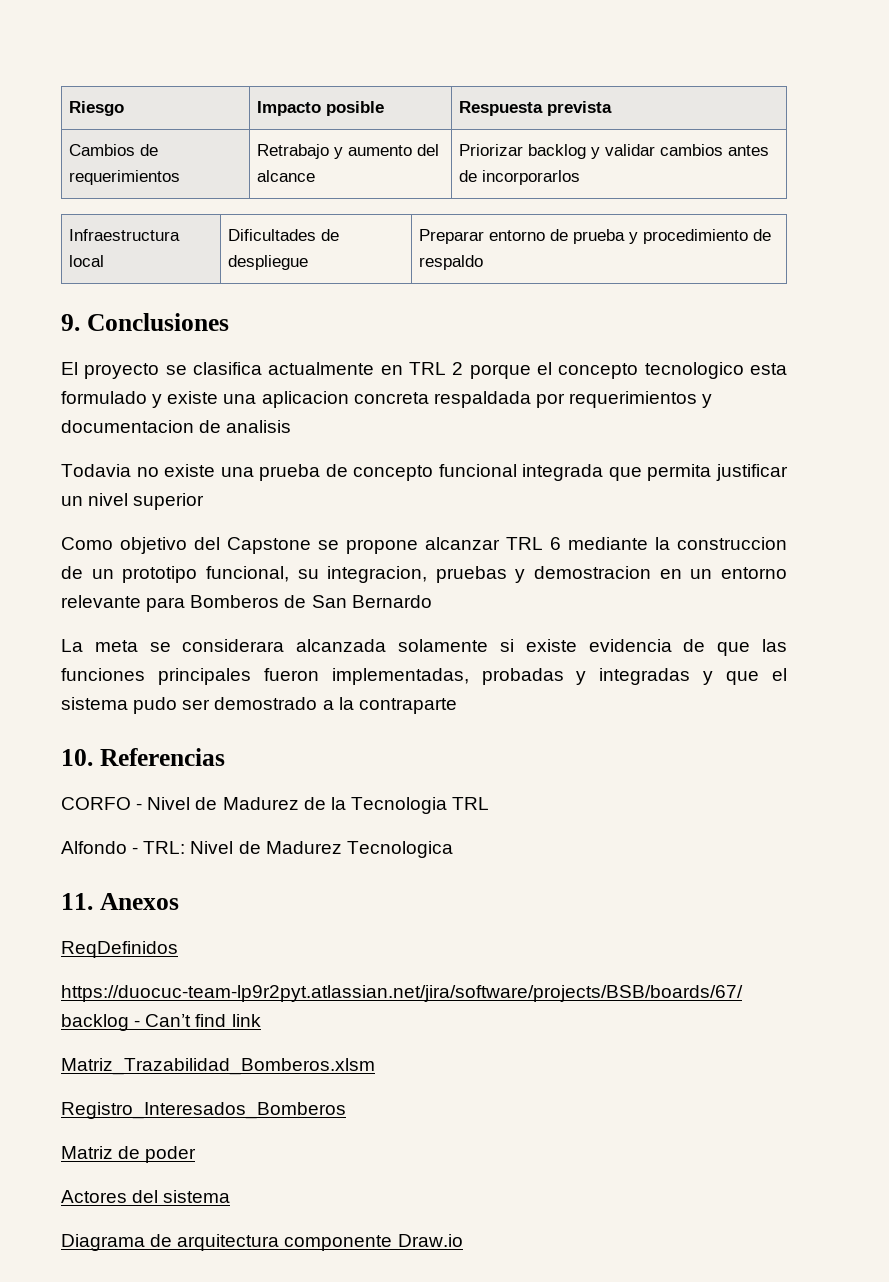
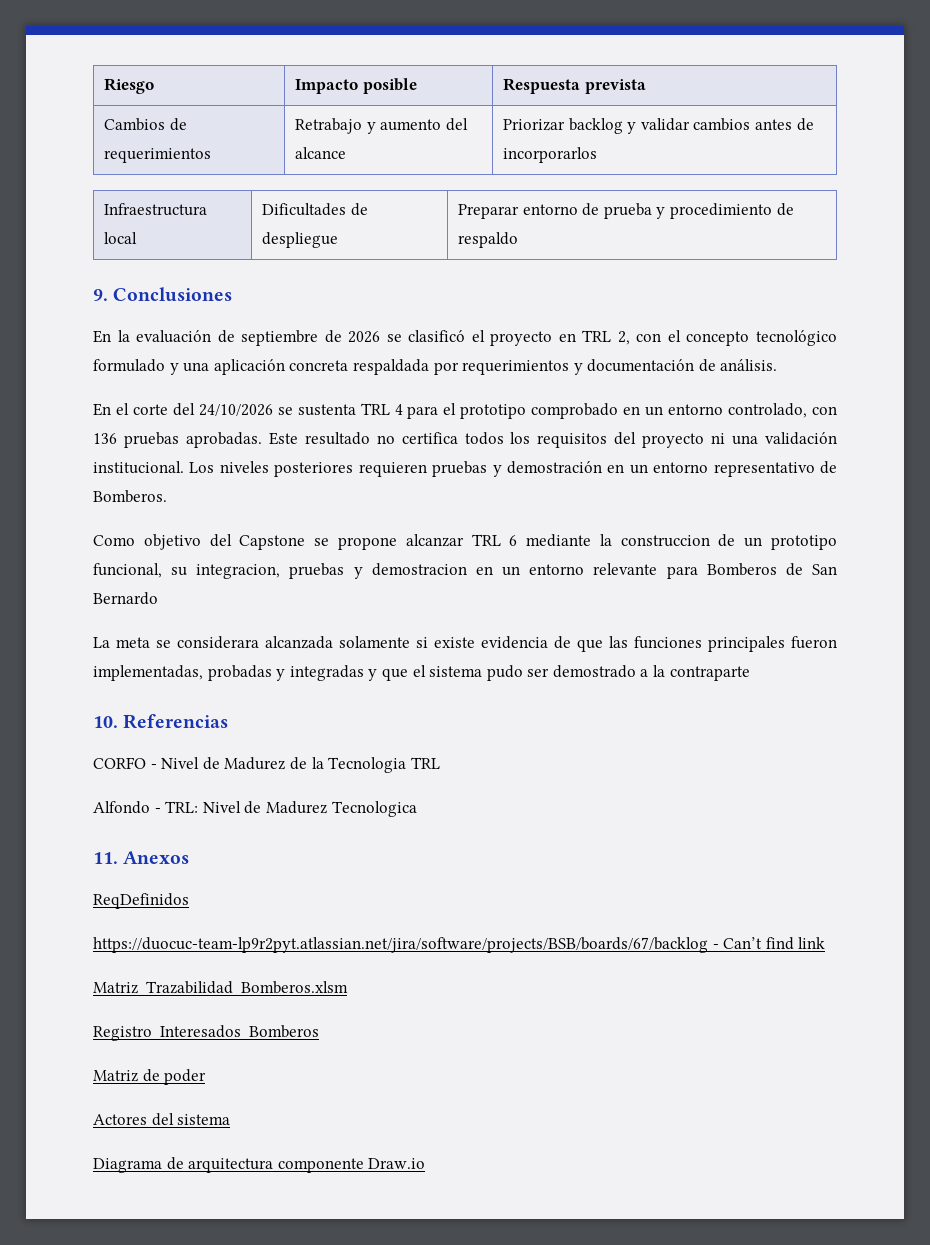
- El proyecto se clasifica actualmente en TRL 2 porque el concepto tecnologico esta formulado y existe una aplicacion concreta respaldada por requerimientos y documentacion de analisis
- Todavia no existe una prueba de concepto funcional integrada que permita justificar un nivel superior
+ En la evaluación de septiembre de 2026 se clasificó el proyecto en TRL 2, con el concepto tecnológico formulado y una aplicación concreta respaldada por requerimientos y documentación de análisis.
+ En el corte del 24/10/2026 se sustenta TRL 4 para el prototipo comprobado en un entorno controlado, con 136 pruebas aprobadas. Este resultado no certifica todos los requisitos del proyecto ni una validación institucional. Los niveles posteriores requieren pruebas y demostración en un entorno representativo de Bomberos.

